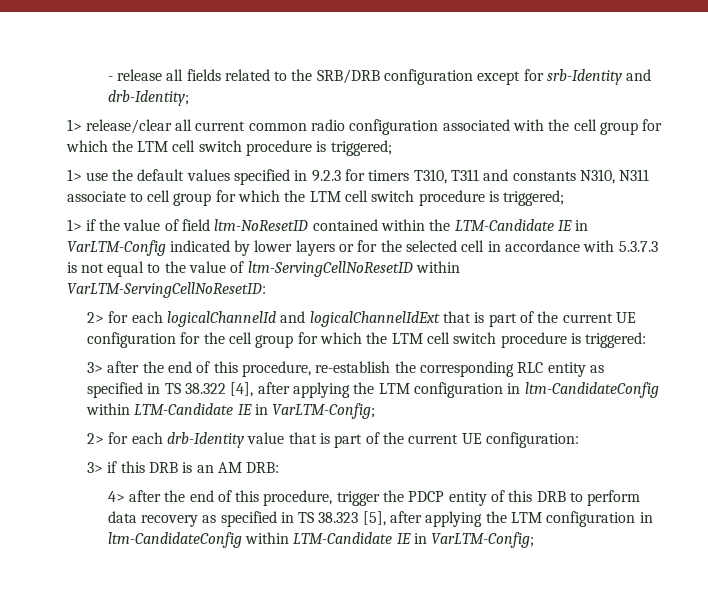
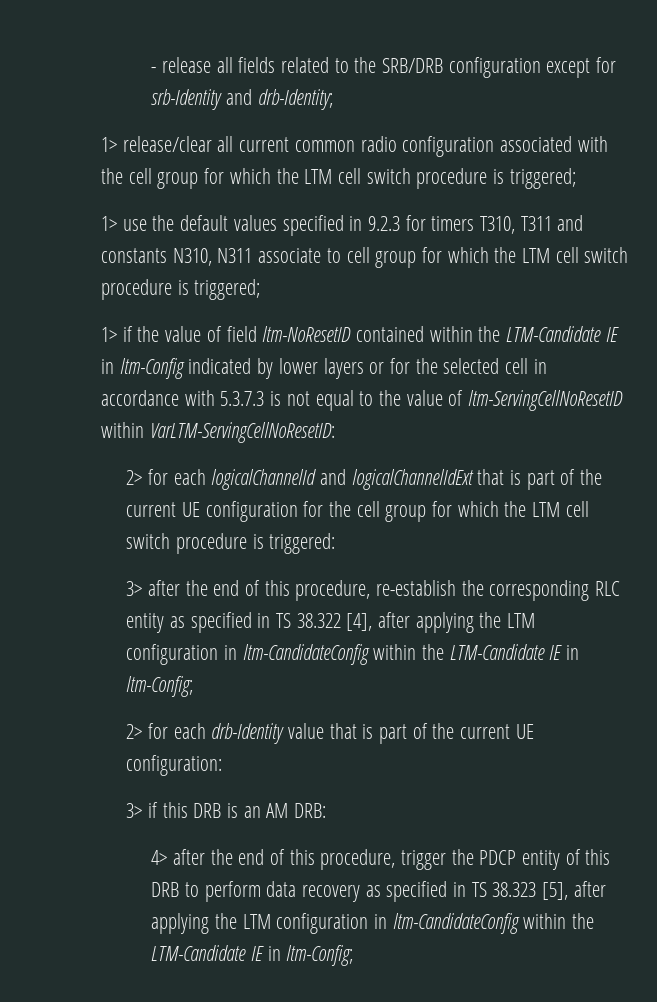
- 1> if the value of field ltm-NoResetID contained within the LTM-Candidate IE in VarLTM-Config indicated by lower layers or for the selected cell in accordance with 5.3.7.3 is not equal to the value of ltm-ServingCellNoResetID within VarLTM-ServingCellNoResetID:
+ 1> if the value of field ltm-NoResetID contained within the LTM-Candidate IE in ltm-Config indicated by lower layers or for the selected cell in accordance with 5.3.7.3 is not equal to the value of ltm-ServingCellNoResetID within VarLTM-ServingCellNoResetID:
- 3> after the end of this procedure, re-establish the corresponding RLC entity as specified in TS 38.322 [4], after applying the LTM configuration in ltm-CandidateConfig within LTM-Candidate IE in VarLTM-Config;
+ 3> after the end of this procedure, re-establish the corresponding RLC entity as specified in TS 38.322 [4], after applying the LTM configuration in ltm-CandidateConfig within the LTM-Candidate IE in ltm-Config;
- 4> after the end of this procedure, trigger the PDCP entity of this DRB to perform data recovery as specified in TS 38.323 [5], after applying the LTM configuration in ltm-CandidateConfig within LTM-Candidate IE in VarLTM-Config;
+ 4> after the end of this procedure, trigger the PDCP entity of this DRB to perform data recovery as specified in TS 38.323 [5], after applying the LTM configuration in ltm-CandidateConfig within the LTM-Candidate IE in ltm-Config;

